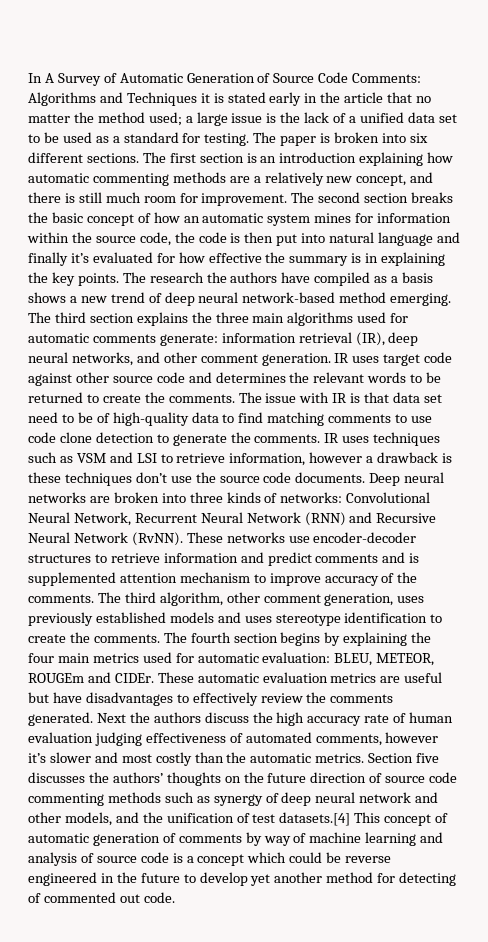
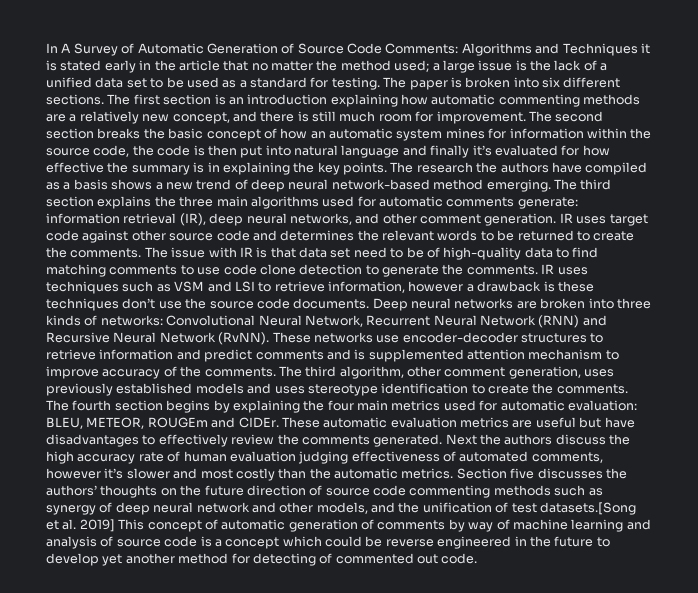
- Section five discusses the authors’ thoughts on the future direction of source code commenting methods such as synergy of deep neural network and other models, and the unification of test datasets.[4] This concept of automatic generation of comments by way of machine learning and analysis of source code is a concept which could be reverse engineered in the future to develop yet another method for detecting of commented out code.
+ Section five discusses the authors’ thoughts on the future direction of source code commenting methods such as synergy of deep neural network and other models, and the unification of test datasets.[Song et al. 2019] This concept of automatic generation of comments by way of machine learning and analysis of source code is a concept which could be reverse engineered in the future to develop yet another method for detecting of commented out code.

